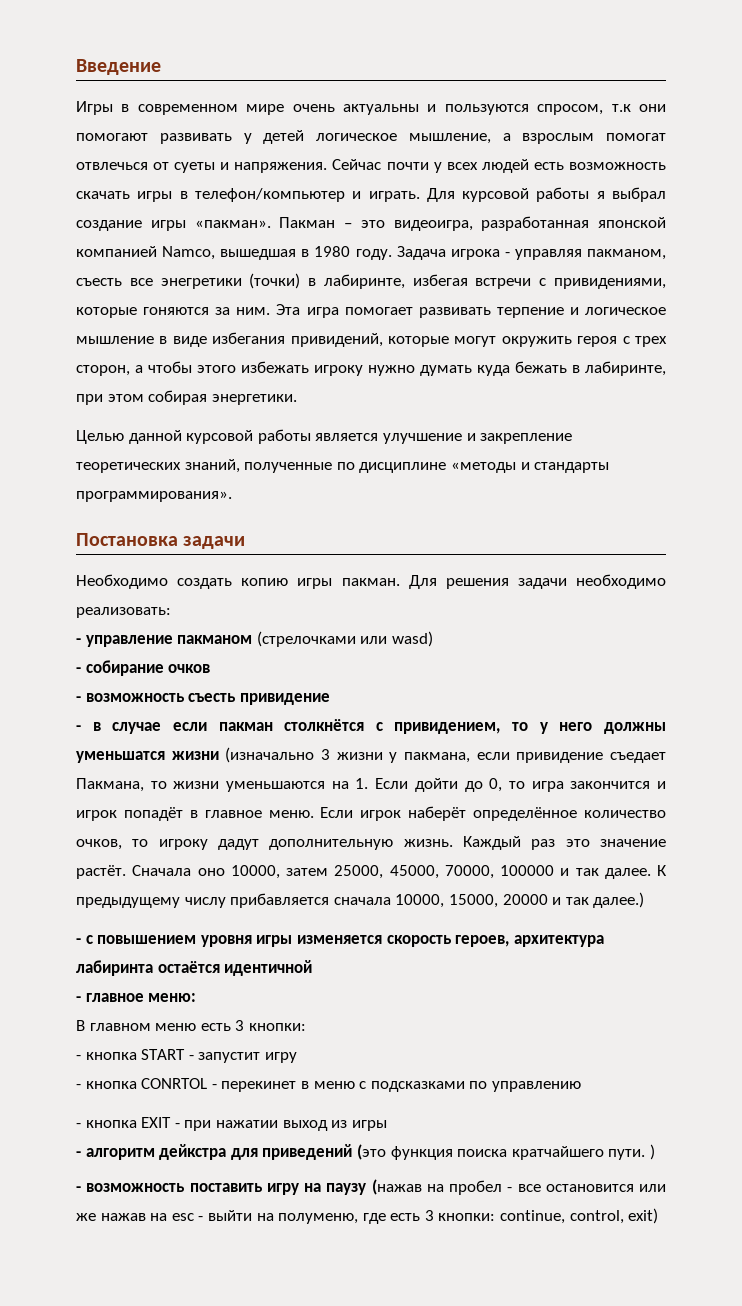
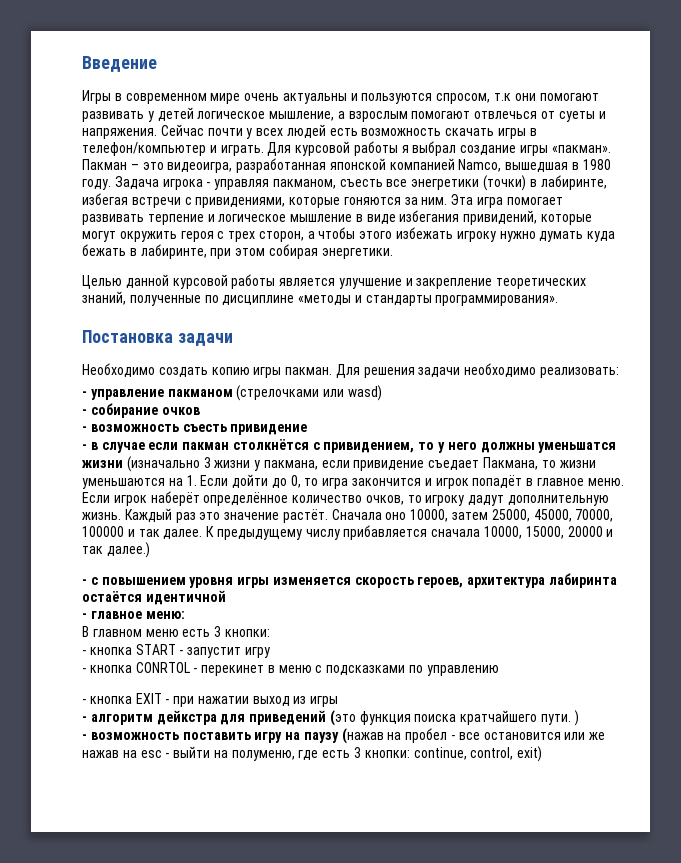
- Игры в современном мире очень актуальны и пользуются спросом, т.к они помогают развивать у детей логическое мышление, а взрослым помогат отвлечься от суеты и напряжения.
+ Игры в современном мире очень актуальны и пользуются спросом, т.к они помогают развивать у детей логическое мышление, а взрослым помогают отвлечься от суеты и напряжения.

